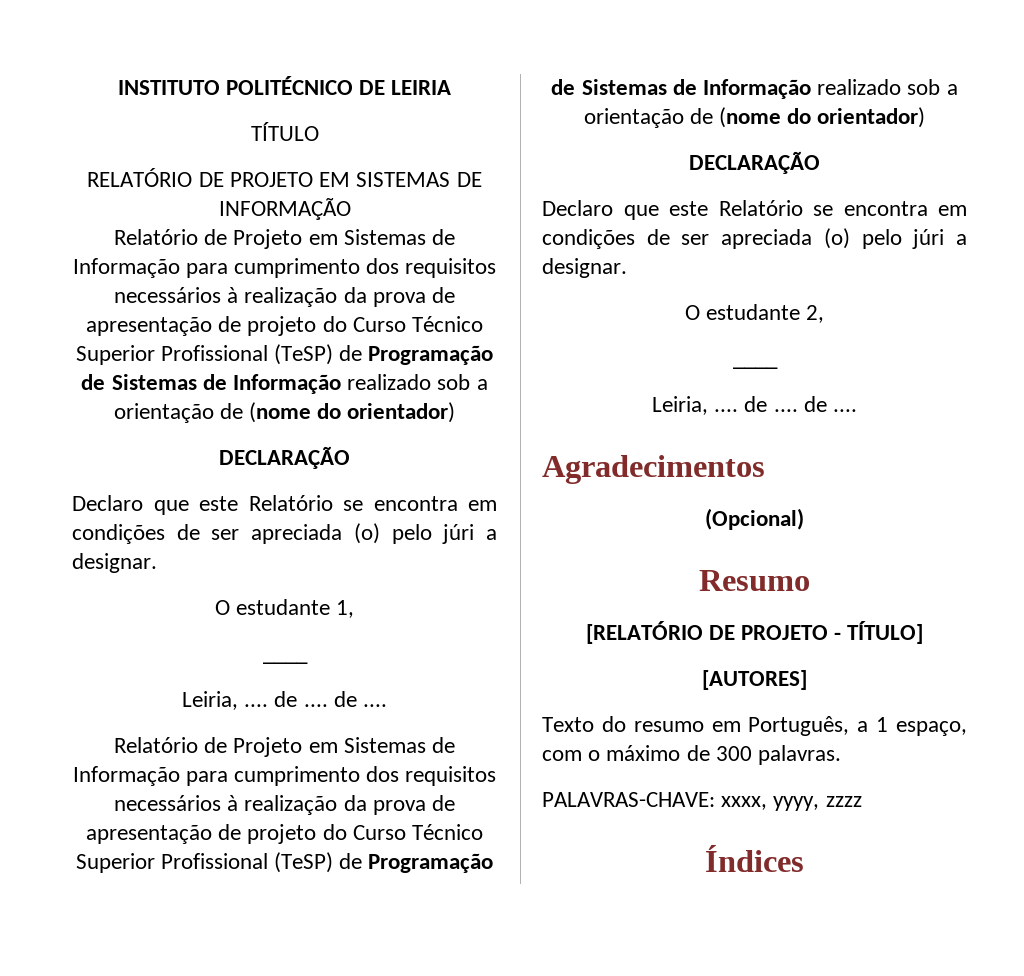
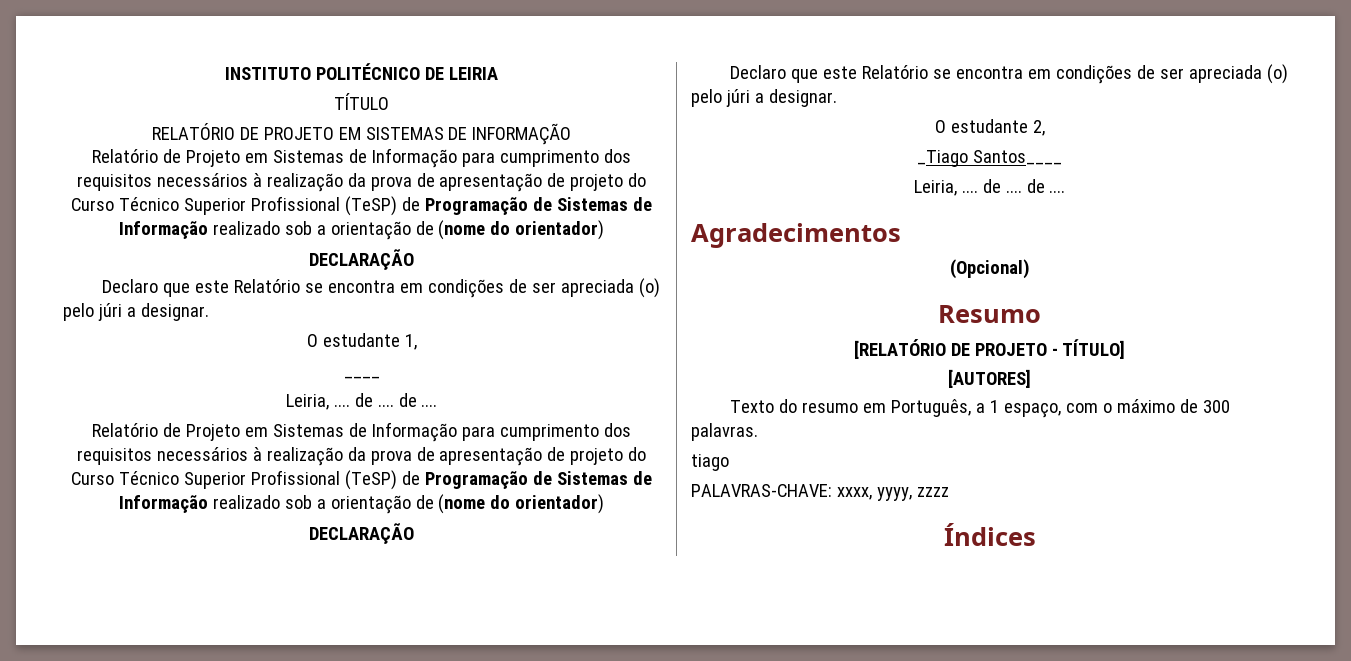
  O estudante 2,
- ____
+ _Tiago Santos____
+ tiago

